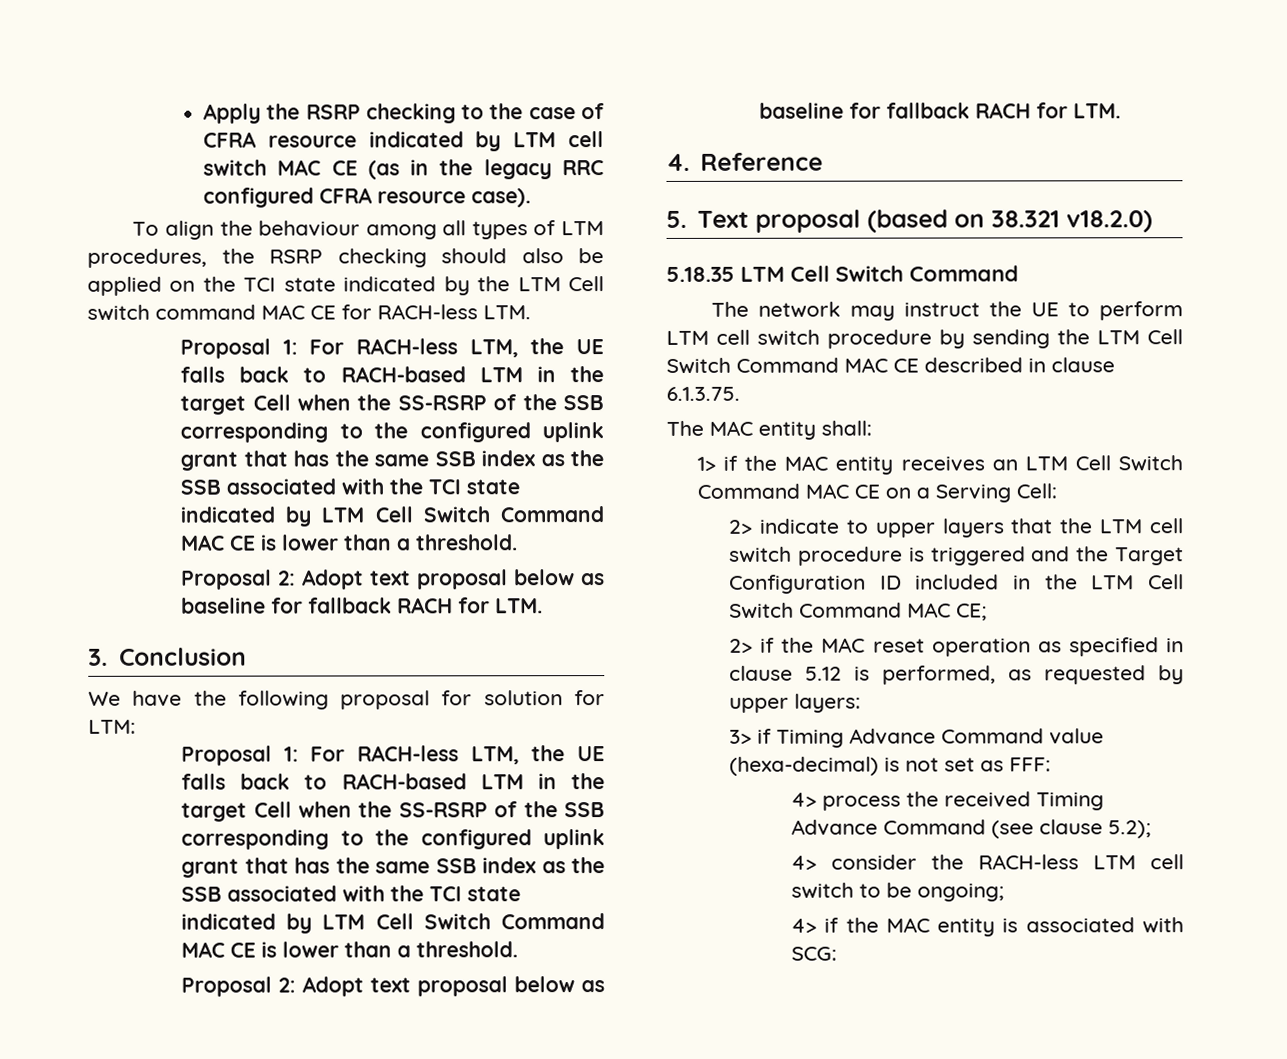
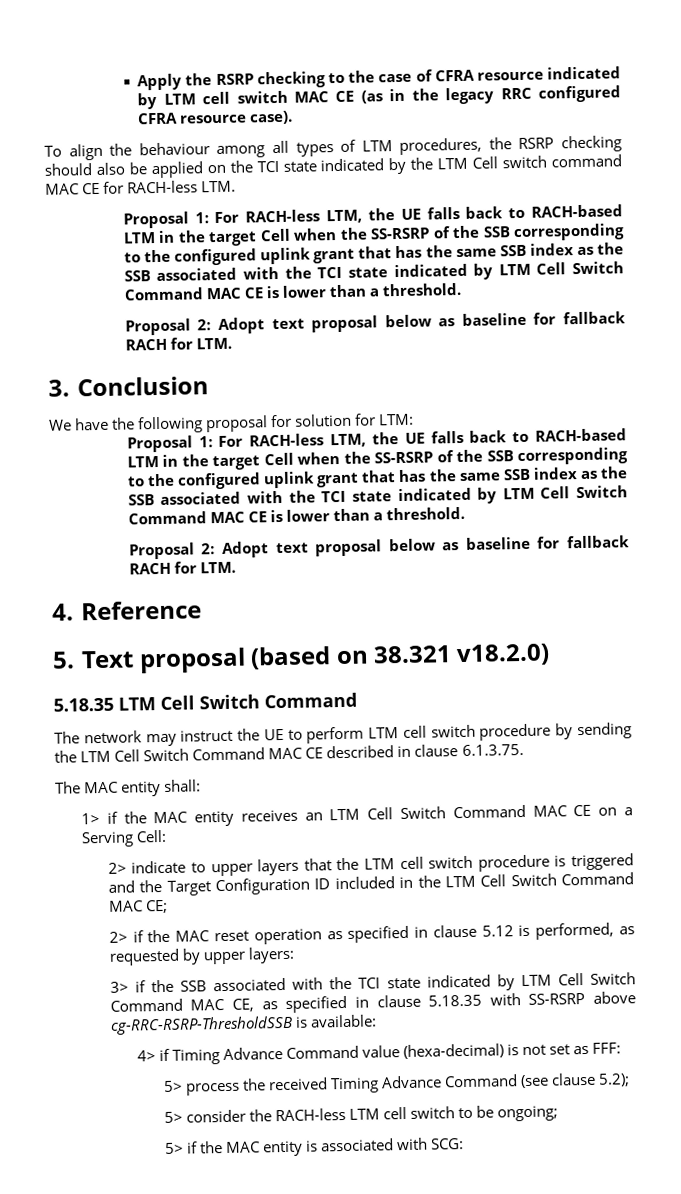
- 3> if Timing Advance Command value (hexa-decimal) is not set as FFF:
+ 3> if the SSB associated with the TCI state indicated by LTM Cell Switch Command MAC CE, as specified in clause 5.18.35 with SS-RSRP above cg-RRC-RSRP-ThresholdSSB is available:
+ 4> if Timing Advance Command value (hexa-decimal) is not set as FFF:
- 4> process the received Timing Advance Command (see clause 5.2);
+ 5> process the received Timing Advance Command (see clause 5.2);
- 4> consider the RACH-less LTM cell switch to be ongoing;
+ 5> consider the RACH-less LTM cell switch to be ongoing;
- 4> if the MAC entity is associated with SCG:
+ 5> if the MAC entity is associated with SCG:

